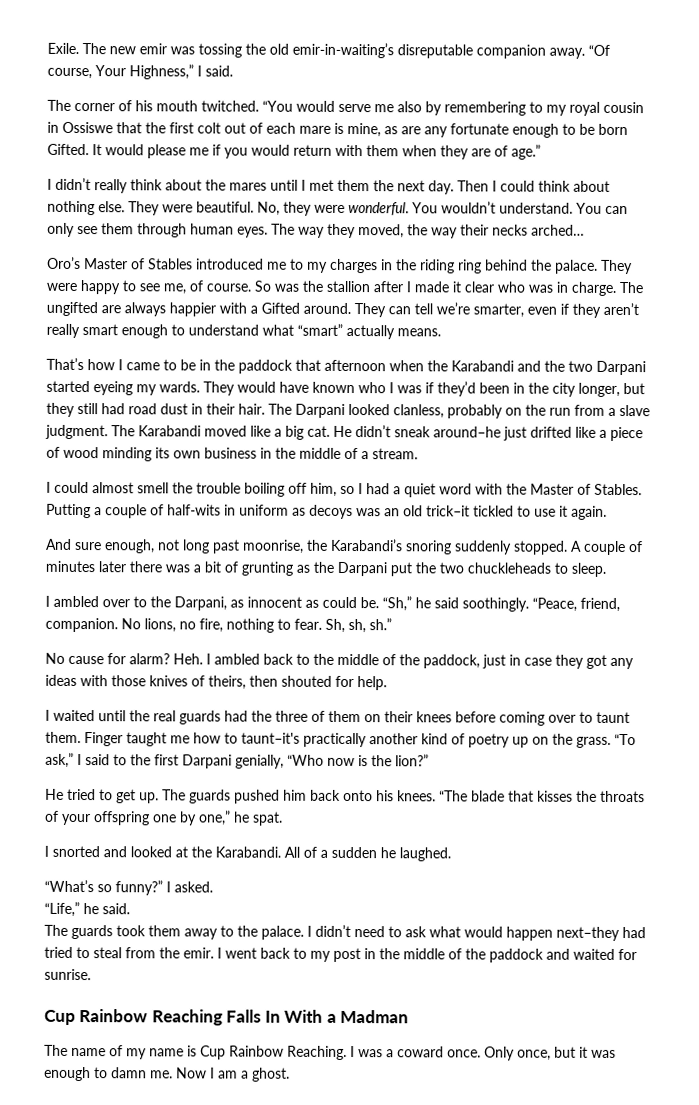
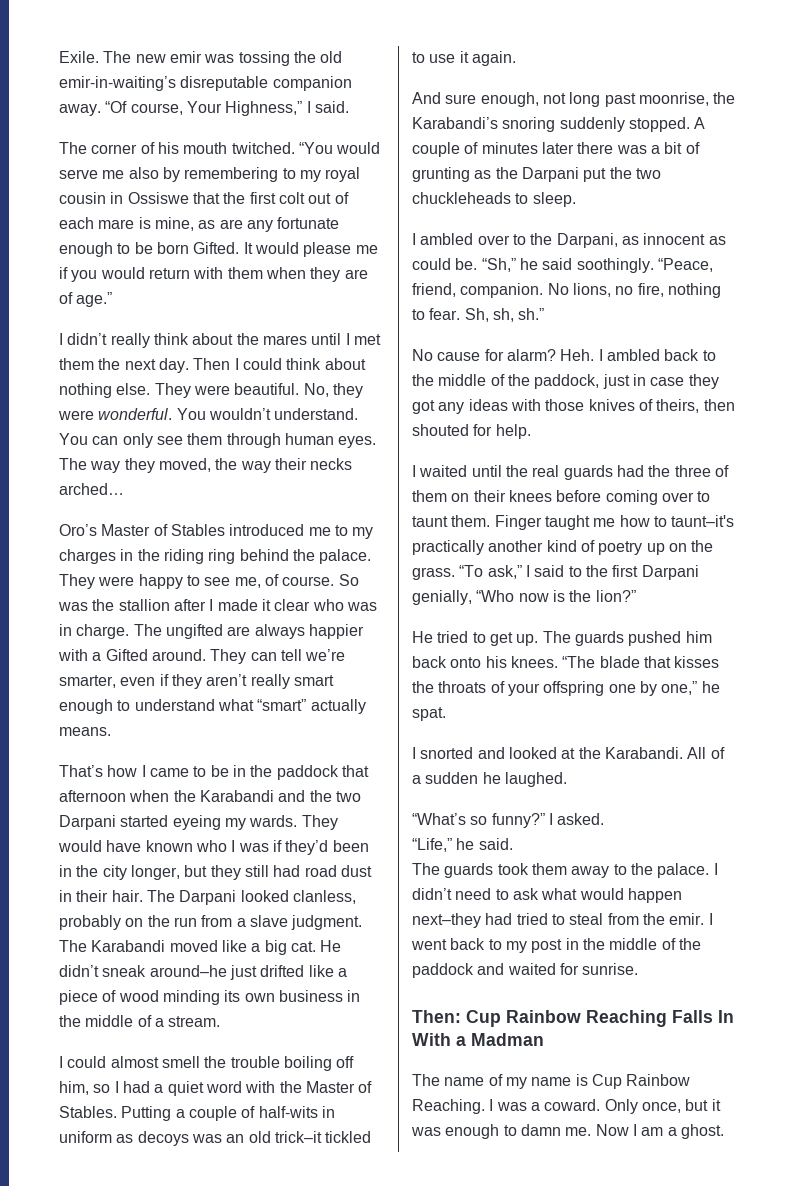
- Cup Rainbow Reaching Falls In With a Madman
+ Then: Cup Rainbow Reaching Falls In With a Madman
- I was a coward once.
+ I was a coward.

